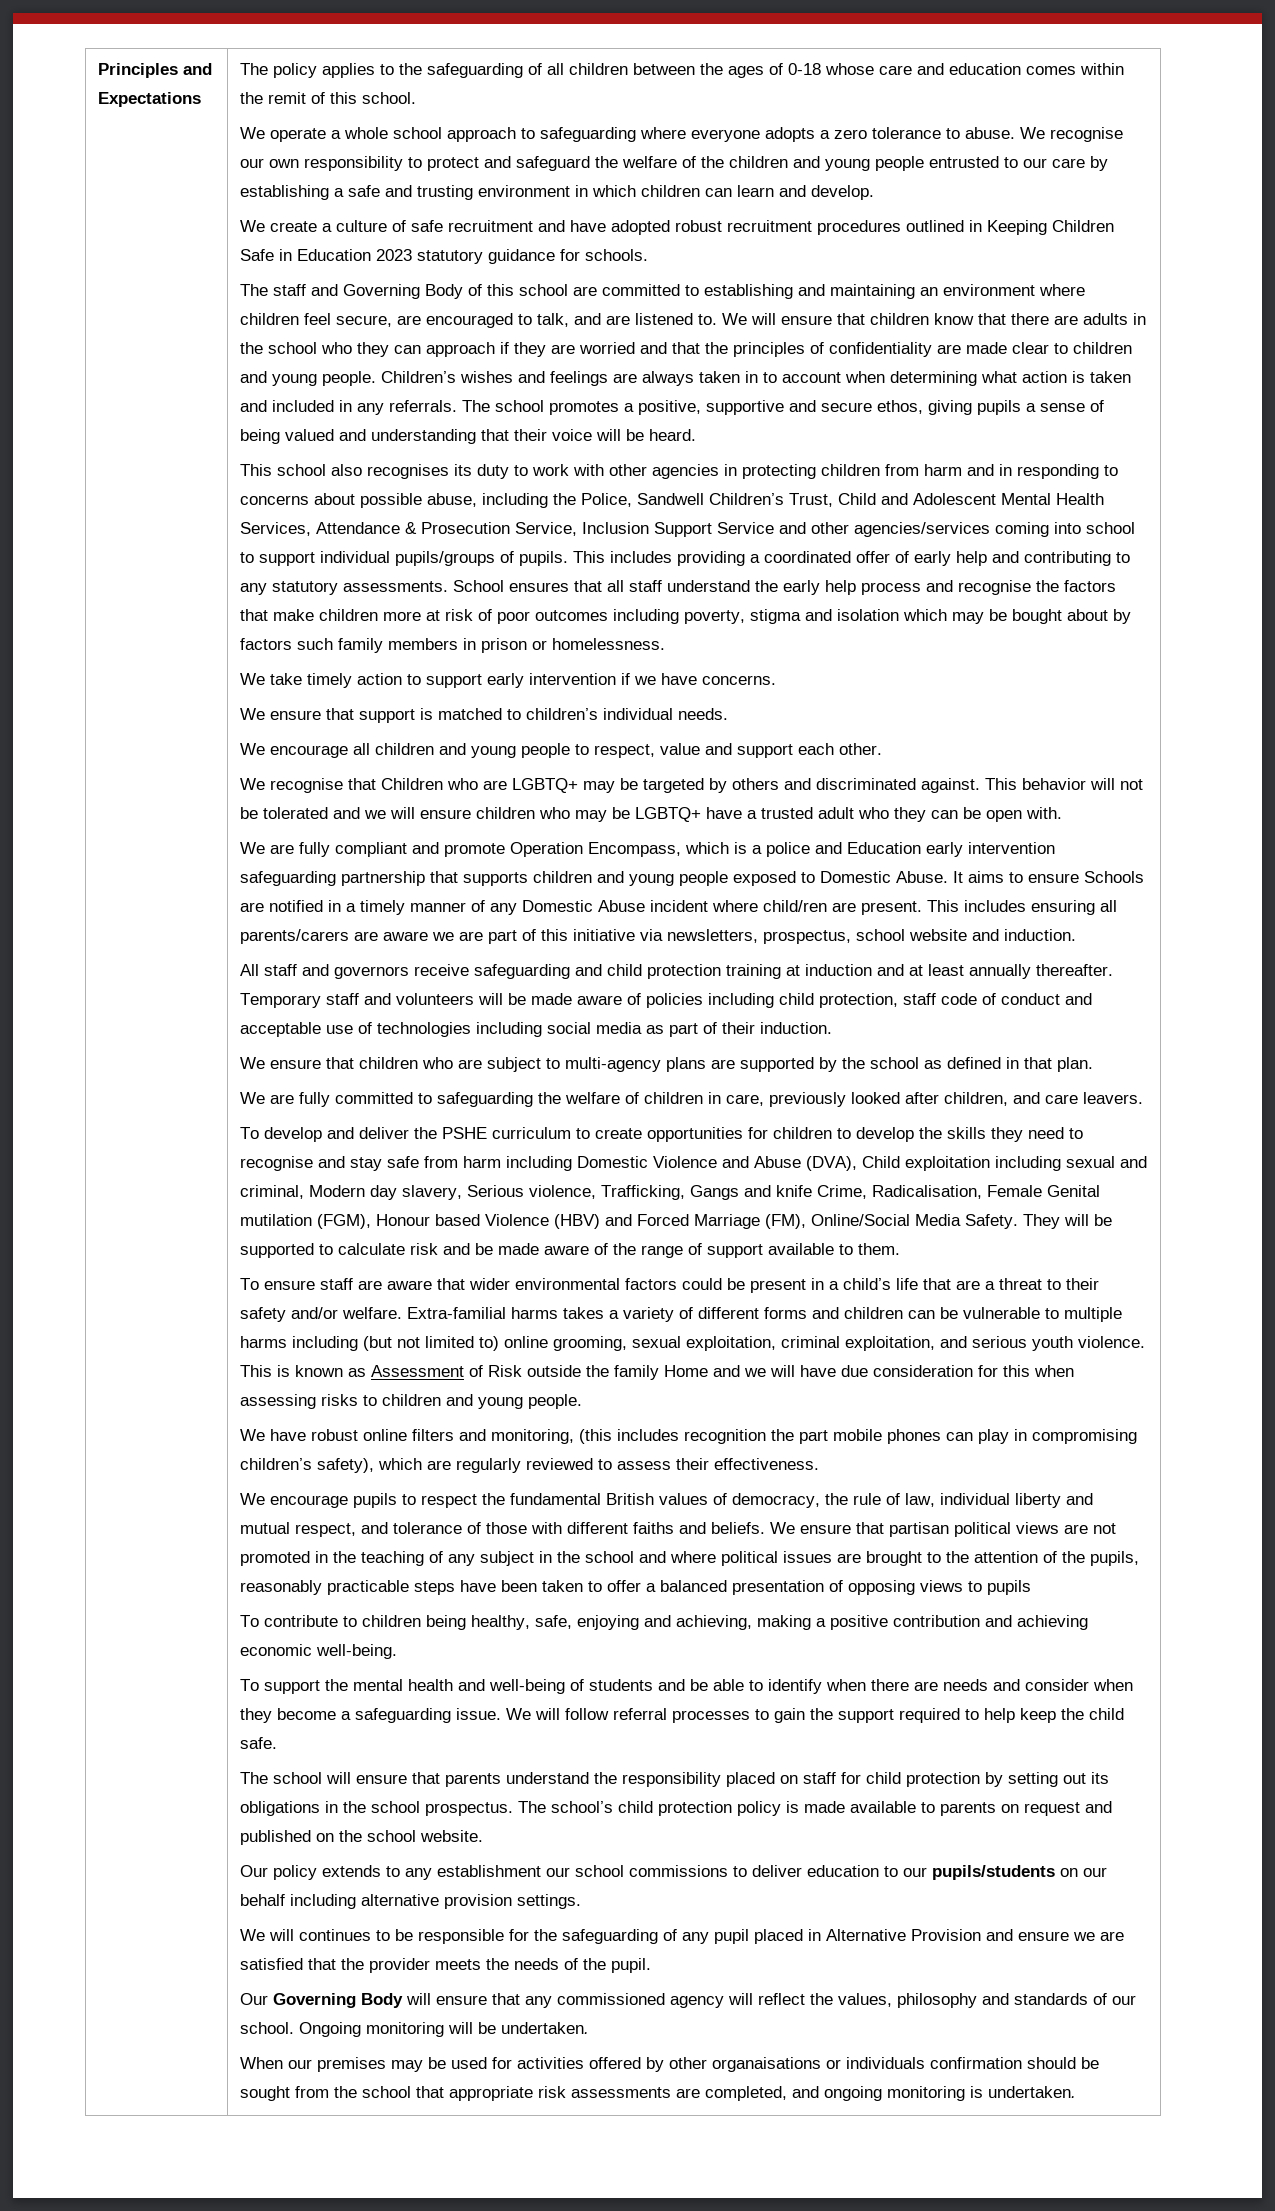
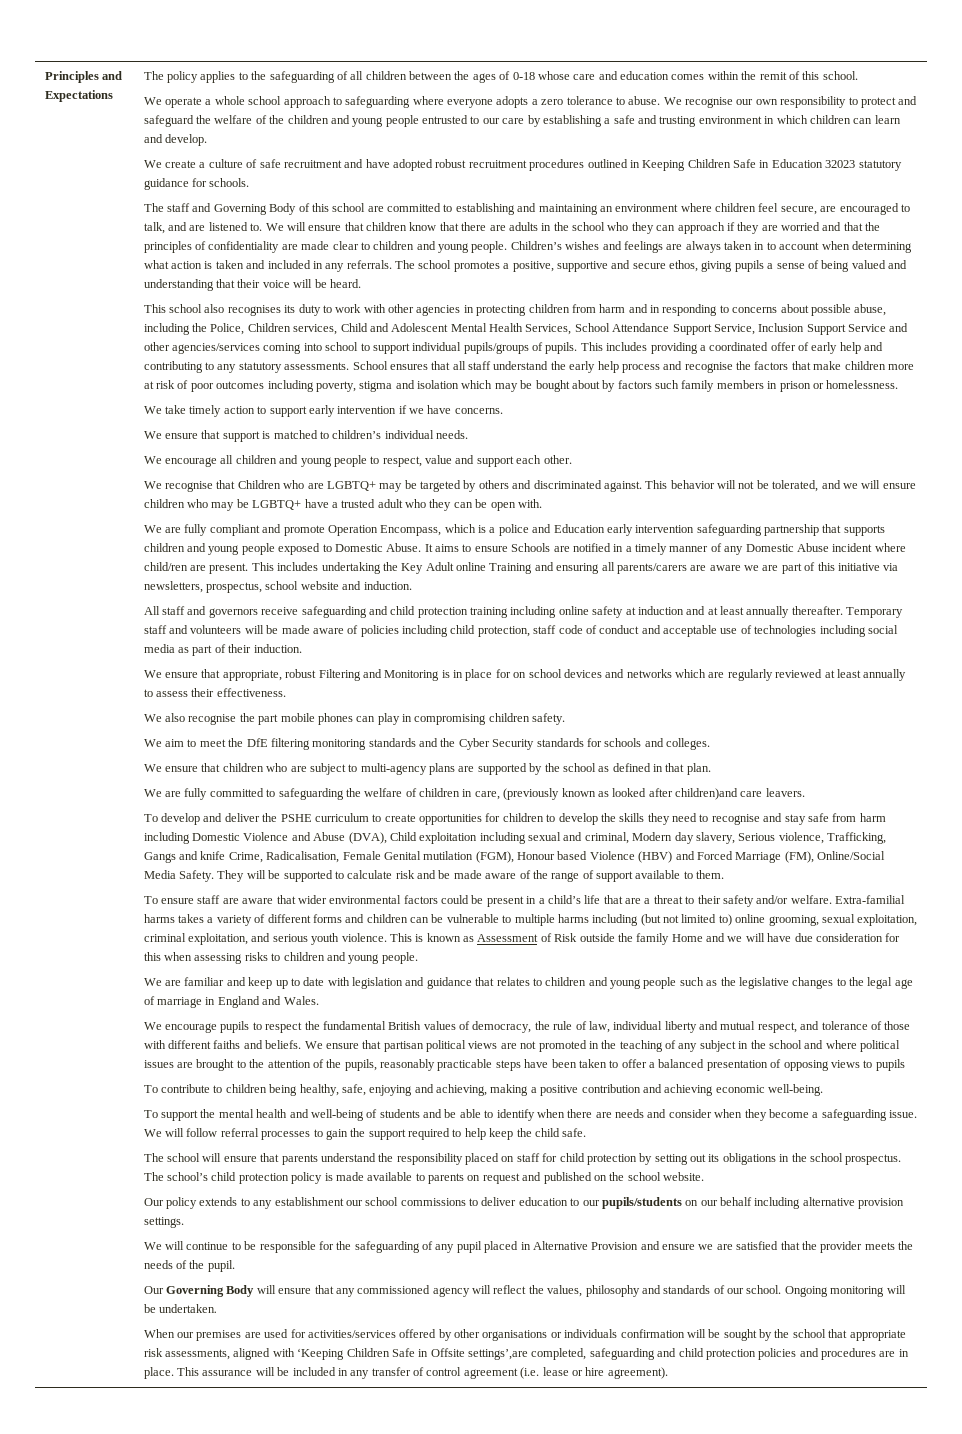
- We create a culture of safe recruitment and have adopted robust recruitment procedures outlined in Keeping Children Safe in Education 2023 statutory guidance for schools.
+ We create a culture of safe recruitment and have adopted robust recruitment procedures outlined in Keeping Children Safe in Education 32023 statutory guidance for schools.
- This school also recognises its duty to work with other agencies in protecting children from harm and in responding to concerns about possible abuse, including the Police, Sandwell Children’s Trust, Child and Adolescent Mental Health Services, Attendance & Prosecution Service, Inclusion Support Service and other agencies/services coming into school to support individual pupils/groups of pupils.
+ This school also recognises its duty to work with other agencies in protecting children from harm and in responding to concerns about possible abuse, including the Police, Children services, Child and Adolescent Mental Health Services, School Attendance Support Service, Inclusion Support Service and other agencies/services coming into school to support individual pupils/groups of pupils.
- This behavior will not be tolerated and we will ensure children who may be LGBTQ+ have a trusted adult who they can be open with.
+ This behavior will not be tolerated, and we will ensure children who may be LGBTQ+ have a trusted adult who they can be open with.
- This includes ensuring all parents/carers are aware we are part of this initiative via newsletters, prospectus, school website and induction.
+ This includes undertaking the Key Adult online Training and ensuring all parents/carers are aware we are part of this initiative via newsletters, prospectus, school website and induction.
- All staff and governors receive safeguarding and child protection training at induction and at least annually thereafter.
+ All staff and governors receive safeguarding and child protection training including online safety at induction and at least annually thereafter.
+ We ensure that appropriate, robust Filtering and Monitoring is in place for on school devices and networks which are regularly reviewed at least annually to assess their effectiveness.
+ We also recognise the part mobile phones can play in compromising children safety.
+ We aim to meet the DfE filtering monitoring standards and the Cyber Security standards for schools and colleges.
- We are fully committed to safeguarding the welfare of children in care, previously looked after children, and care leavers.
+ We are fully committed to safeguarding the welfare of children in care, (previously known as looked after children)and care leavers.
- We have robust online filters and monitoring, (this includes recognition the part mobile phones can play in compromising children’s safety), which are regularly reviewed to assess their effectiveness.
+ We are familiar and keep up to date with legislation and guidance that relates to children and young people such as the legislative changes to the legal age of marriage in England and Wales.
- We will continues to be responsible for the safeguarding of any pupil placed in Alternative Provision and ensure we are satisfied that the provider meets the needs of the pupil.
+ We will continue to be responsible for the safeguarding of any pupil placed in Alternative Provision and ensure we are satisfied that the provider meets the needs of the pupil.
- When our premises may be used for activities offered by other organaisations or individuals confirmation should be sought from the school that appropriate risk assessments are completed, and ongoing monitoring is undertaken.
+ When our premises are used for activities/services offered by other organisations or individuals confirmation will be sought by the school that appropriate risk assessments, aligned with ‘Keeping Children Safe in Offsite settings’,are completed, safeguarding and child protection policies and procedures are in place. This assurance will be included in any transfer of control agreement (i.e. lease or hire agreement).

